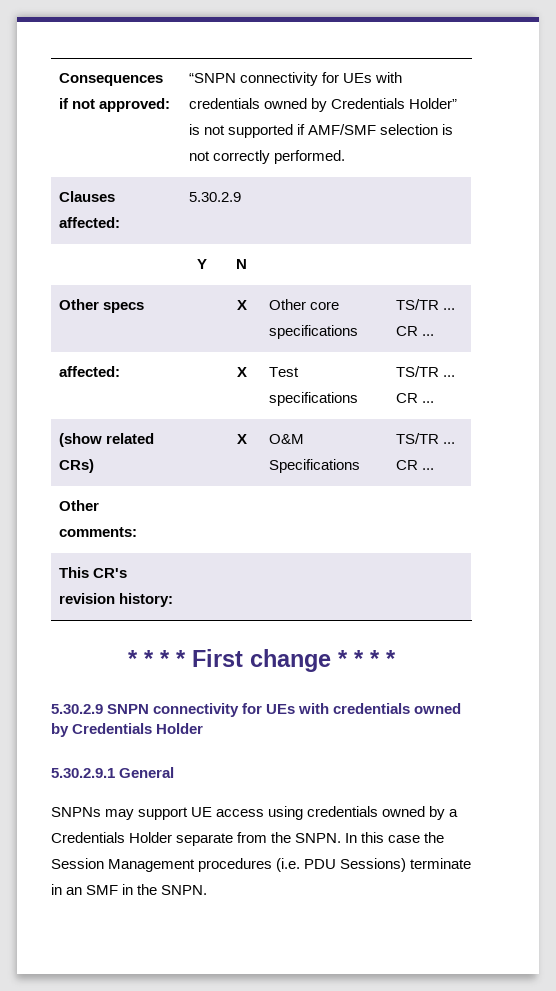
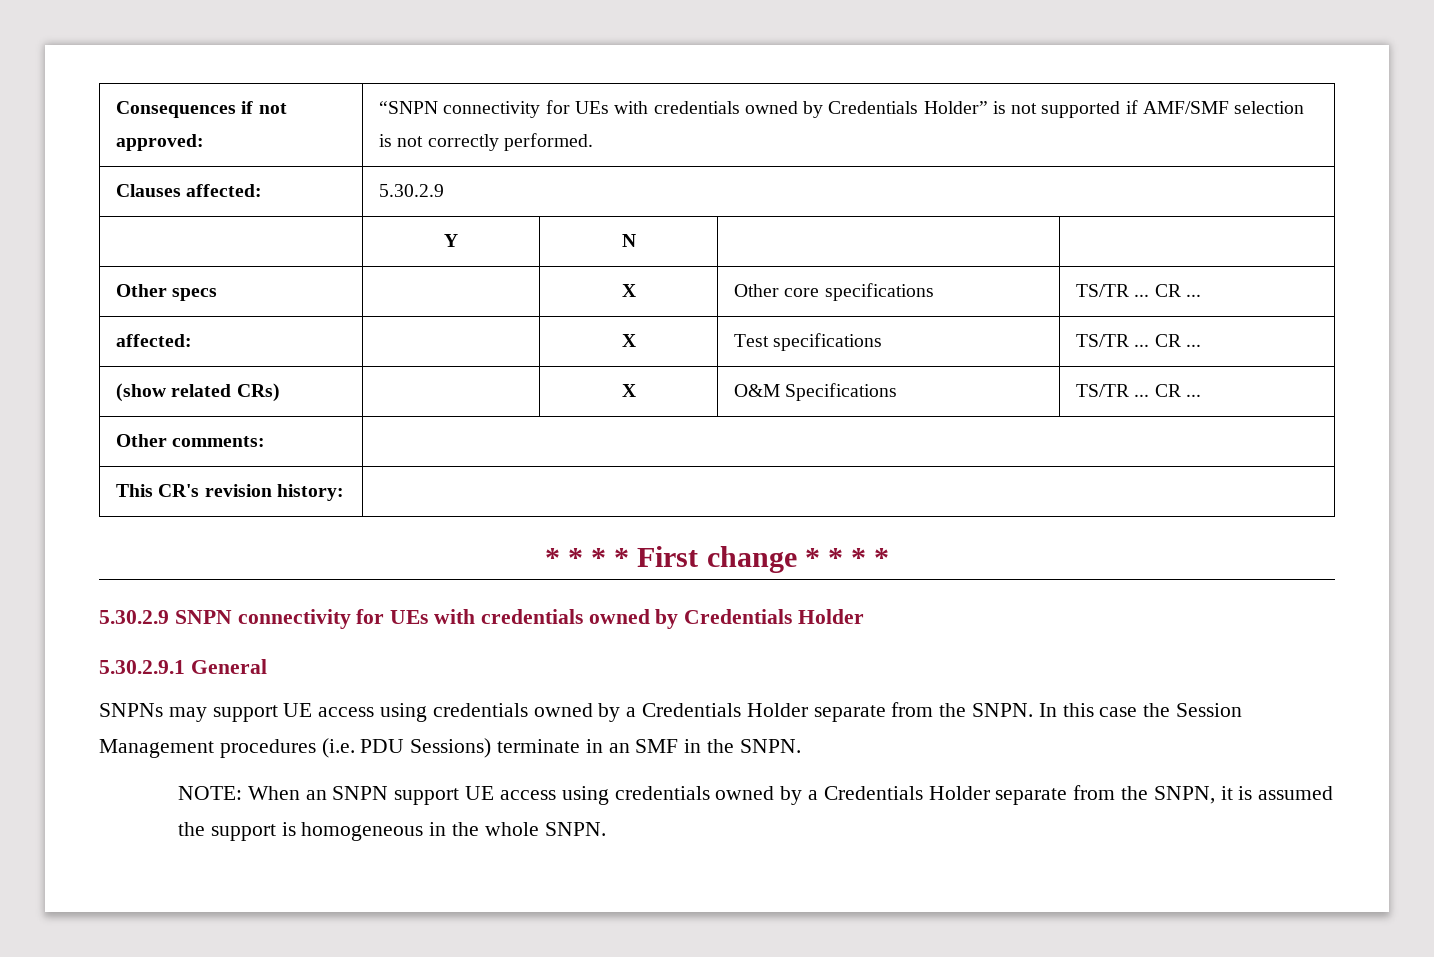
+ NOTE: When an SNPN support UE access using credentials owned by a Credentials Holder separate from the SNPN, it is assumed the support is homogeneous in the whole SNPN.

